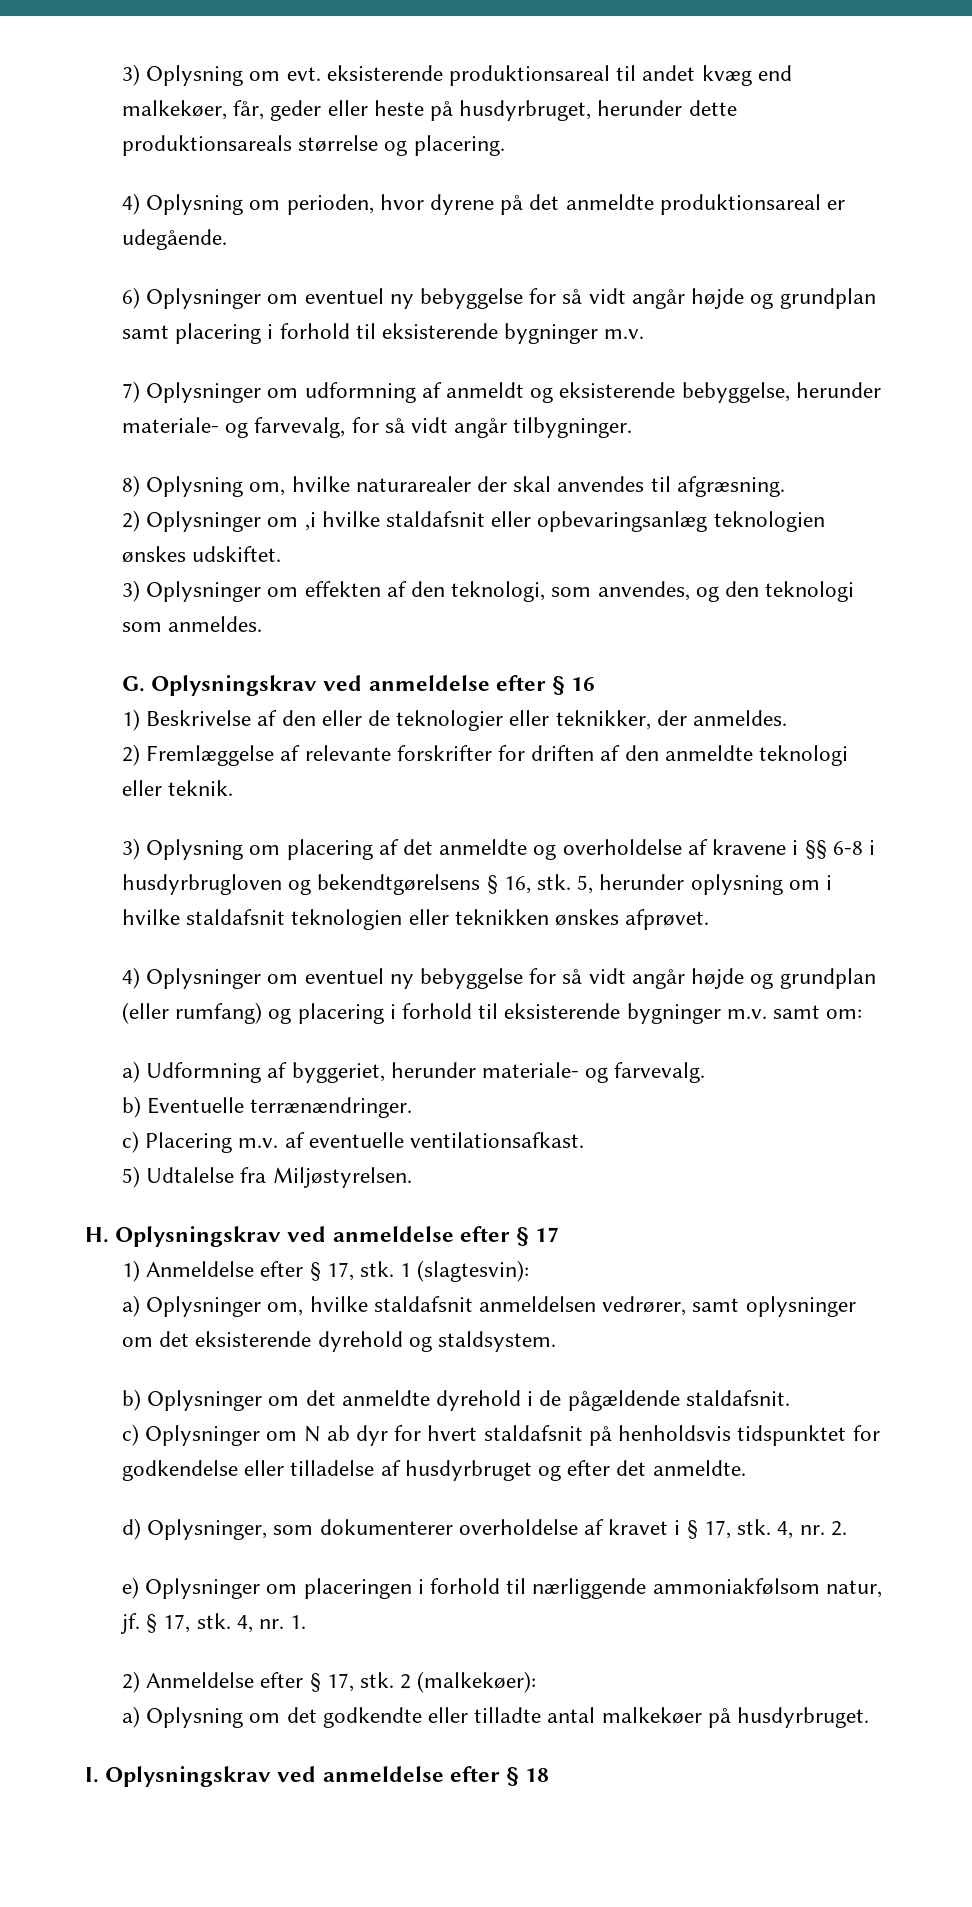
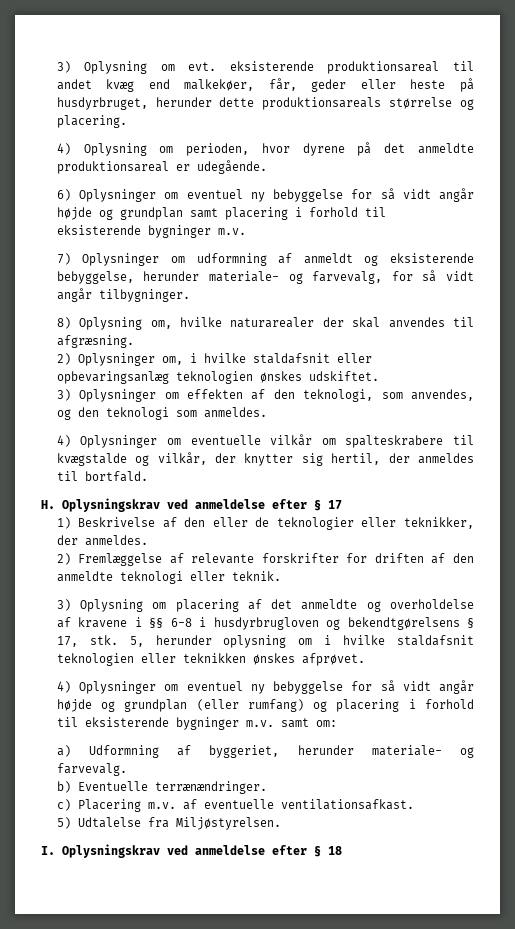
- 2) Oplysninger om ,i hvilke staldafsnit eller opbevaringsanlæg teknologien ønskes udskiftet.
+ 2) Oplysninger om, i hvilke staldafsnit eller opbevaringsanlæg teknologien ønskes udskiftet.
- G. Oplysningskrav ved anmeldelse efter § 16
+ 4) Oplysninger om eventuelle vilkår om spalteskrabere til kvægstalde og vilkår, der knytter sig hertil, der anmeldes til bortfald.
+ H. Oplysningskrav ved anmeldelse efter § 17
- 3) Oplysning om placering af det anmeldte og overholdelse af kravene i §§ 6-8 i husdyrbrugloven og bekendtgørelsens § 16, stk.
+ 3) Oplysning om placering af det anmeldte og overholdelse af kravene i §§ 6-8 i husdyrbrugloven og bekendtgørelsens § 17, stk.
- H. Oplysningskrav ved anmeldelse efter § 17
- 1) Anmeldelse efter § 17, stk. 1 (slagtesvin):
- a) Oplysninger om, hvilke staldafsnit anmeldelsen vedrører, samt oplysninger om det eksisterende dyrehold og staldsystem.
- b) Oplysninger om det anmeldte dyrehold i de pågældende staldafsnit.
- c) Oplysninger om N ab dyr for hvert staldafsnit på henholdsvis tidspunktet for godkendelse eller tilladelse af husdyrbruget og efter det anmeldte.
- d) Oplysninger, som dokumenterer overholdelse af kravet i § 17, stk. 4, nr. 2.
- e) Oplysninger om placeringen i forhold til nærliggende ammoniakfølsom natur, jf. § 17, stk. 4, nr. 1.
- 2) Anmeldelse efter § 17, stk. 2 (malkekøer):
- a) Oplysning om det godkendte eller tilladte antal malkekøer på husdyrbruget.

